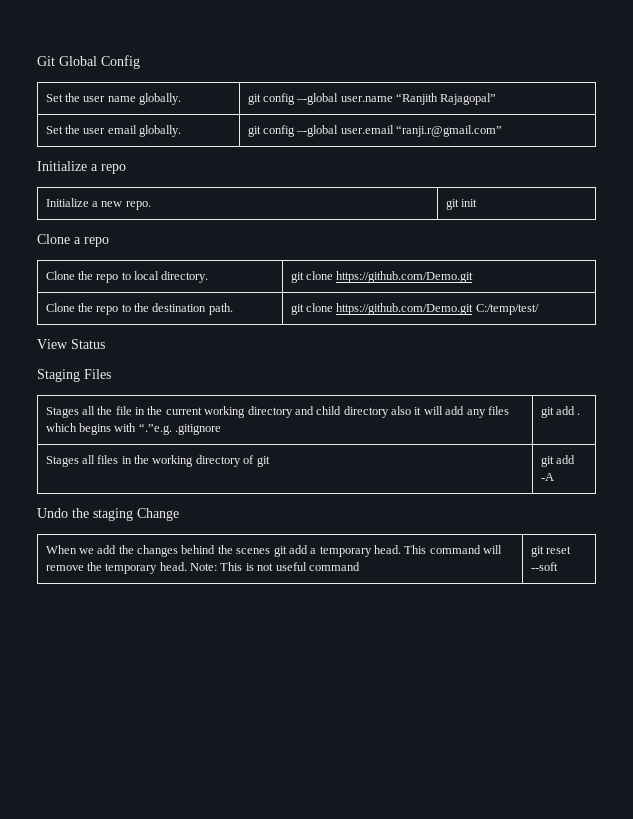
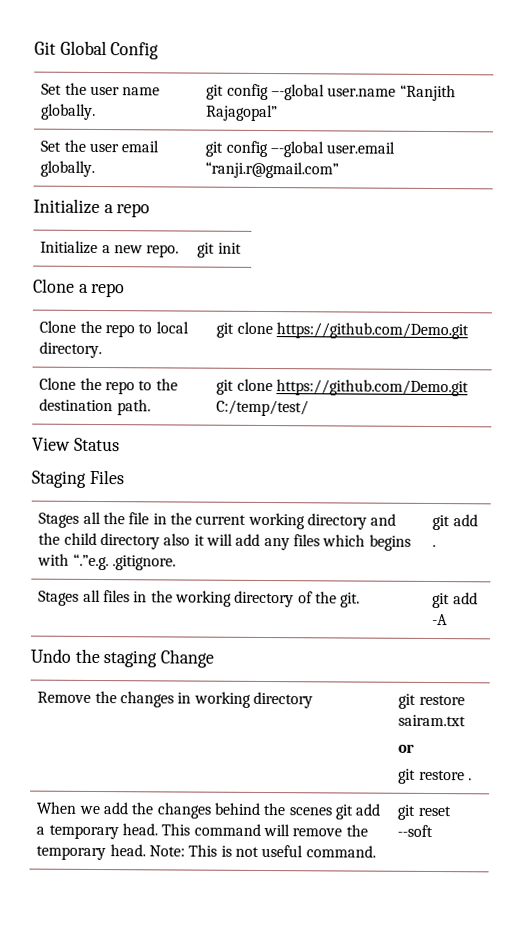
- Stages all the file in the current working directory and child directory also it will add any files which begins with “.”e.g. .gitignore | git add .
+ Stages all the file in the current working directory and the child directory also it will add any files which begins with “.”e.g. .gitignore. | git add .
- Stages all files in the working directory of git | git add -A
+ Stages all files in the working directory of the git. | git add -A
+ Remove the changes in working directory | git restore sairam.txt
+ or
+ git restore .
- When we add the changes behind the scenes git add a temporary head. This command will remove the temporary head. Note: This is not useful command | git reset --soft
+ When we add the changes behind the scenes git add a temporary head. This command will remove the temporary head. Note: This is not useful command. | git reset --soft

